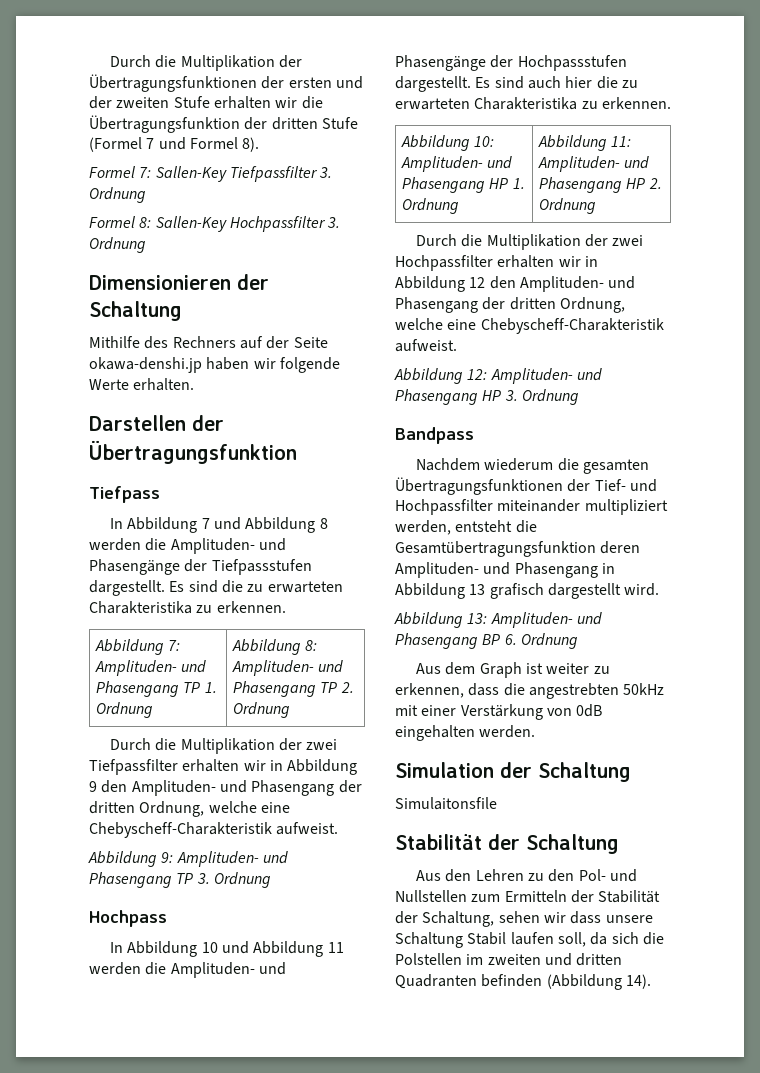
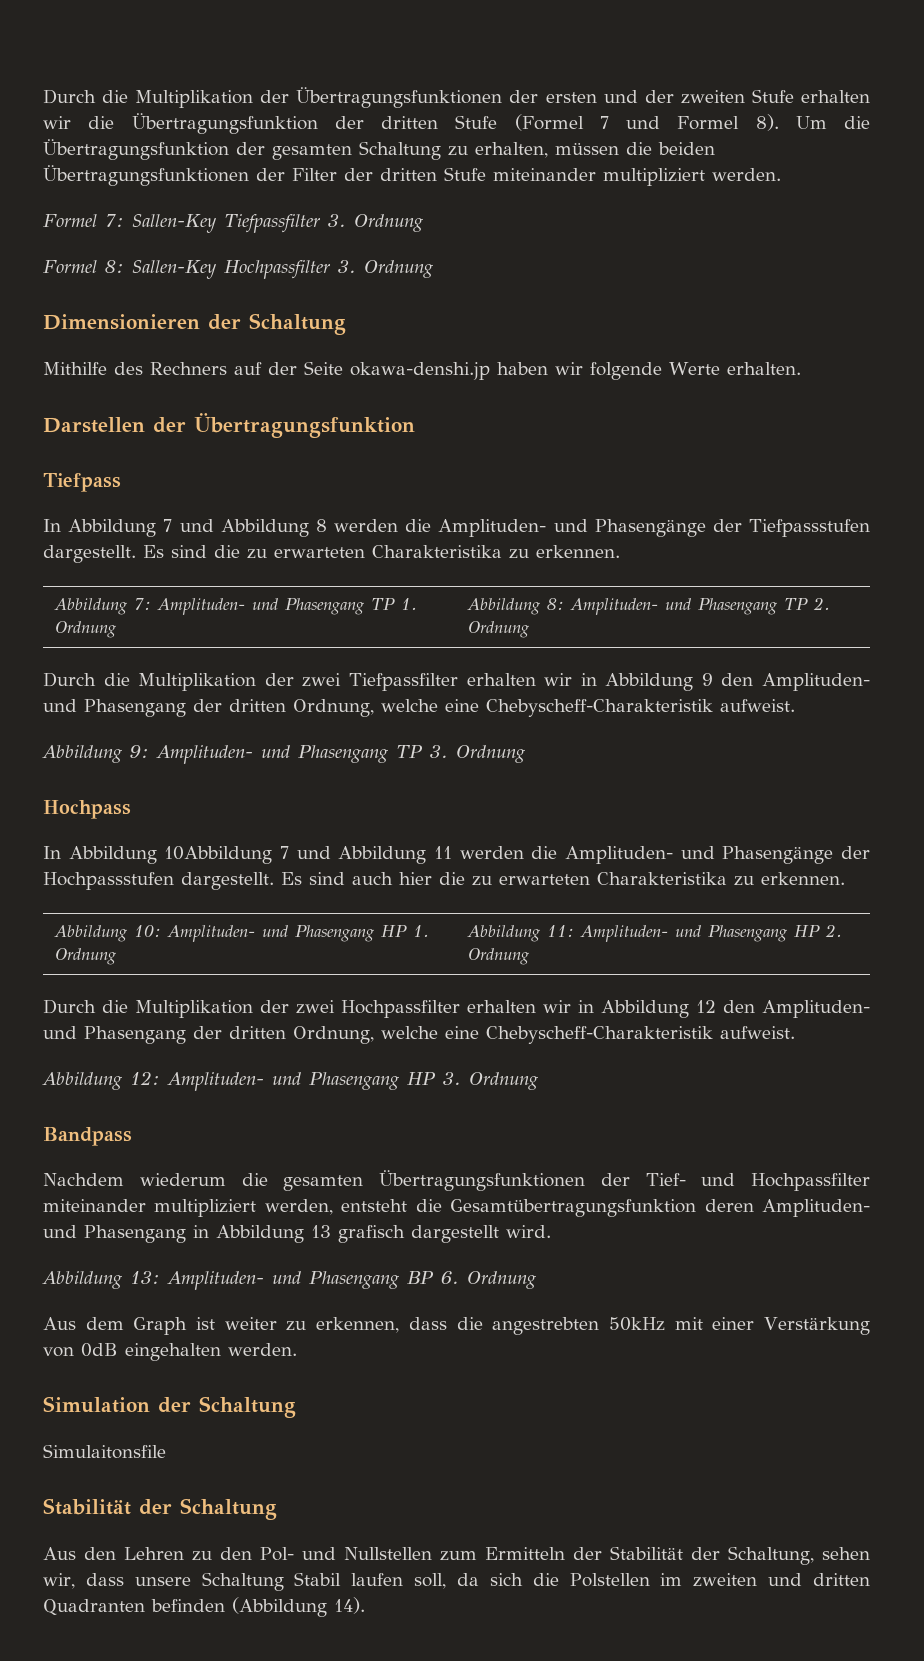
+ Um die Übertragungsfunktion der gesamten Schaltung zu erhalten, müssen die beiden Übertragungsfunktionen der Filter der dritten Stufe miteinander multipliziert werden.
- In Abbildung 10 und Abbildung 11 werden die Amplituden- und Phasengänge der Hochpassstufen dargestellt.
+ In Abbildung 10Abbildung 7 und Abbildung 11 werden die Amplituden- und Phasengänge der Hochpassstufen dargestellt.
- Aus den Lehren zu den Pol- und Nullstellen zum Ermitteln der Stabilität der Schaltung, sehen wir dass unsere Schaltung Stabil laufen soll, da sich die Polstellen im zweiten und dritten Quadranten befinden (Abbildung 14).
+ Aus den Lehren zu den Pol- und Nullstellen zum Ermitteln der Stabilität der Schaltung, sehen wir, dass unsere Schaltung Stabil laufen soll, da sich die Polstellen im zweiten und dritten Quadranten befinden (Abbildung 14).

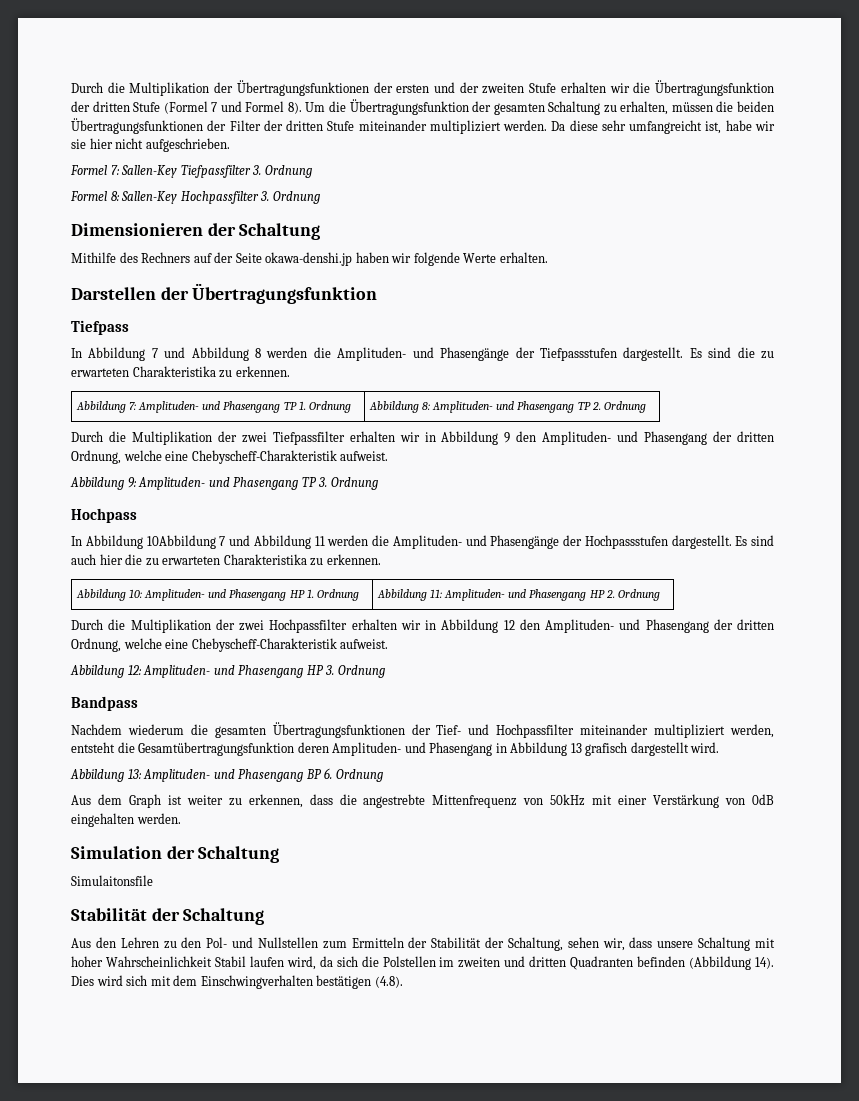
+ Da diese sehr umfangreicht ist, habe wir sie hier nicht aufgeschrieben.
- Aus dem Graph ist weiter zu erkennen, dass die angestrebten 50kHz mit einer Verstärkung von 0dB eingehalten werden.
+ Aus dem Graph ist weiter zu erkennen, dass die angestrebte Mittenfrequenz von 50kHz mit einer Verstärkung von 0dB eingehalten werden.
- Aus den Lehren zu den Pol- und Nullstellen zum Ermitteln der Stabilität der Schaltung, sehen wir, dass unsere Schaltung Stabil laufen soll, da sich die Polstellen im zweiten und dritten Quadranten befinden (Abbildung 14).
+ Aus den Lehren zu den Pol- und Nullstellen zum Ermitteln der Stabilität der Schaltung, sehen wir, dass unsere Schaltung mit hoher Wahrscheinlichkeit Stabil laufen wird, da sich die Polstellen im zweiten und dritten Quadranten befinden (Abbildung 14).
+ Dies wird sich mit dem Einschwingverhalten bestätigen (4.8).

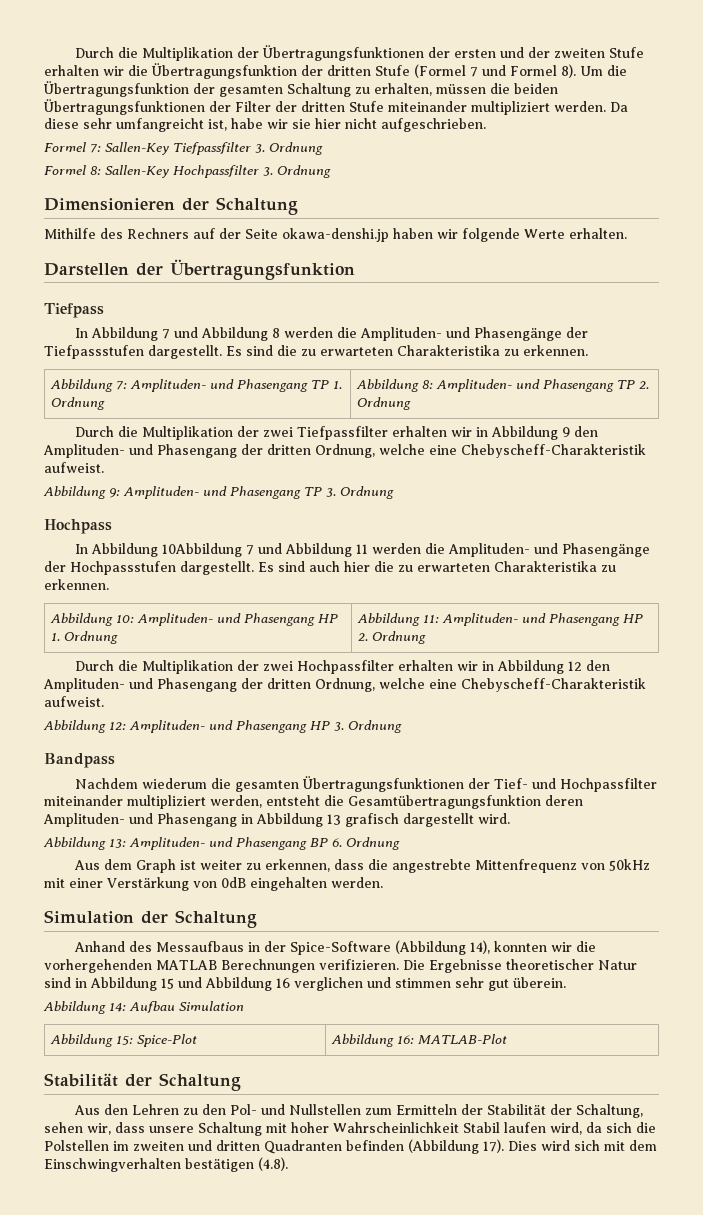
- Simulaitonsfile
+ Anhand des Messaufbaus in der Spice-Software (Abbildung 14), konnten wir die vorhergehenden MATLAB Berechnungen verifizieren. Die Ergebnisse theoretischer Natur sind in Abbildung 15 und Abbildung 16 verglichen und stimmen sehr gut überein.
+ Abbildung 14: Aufbau Simulation
+ Abbildung 15: Spice-Plot | Abbildung 16: MATLAB-Plot
- Aus den Lehren zu den Pol- und Nullstellen zum Ermitteln der Stabilität der Schaltung, sehen wir, dass unsere Schaltung mit hoher Wahrscheinlichkeit Stabil laufen wird, da sich die Polstellen im zweiten und dritten Quadranten befinden (Abbildung 14).
+ Aus den Lehren zu den Pol- und Nullstellen zum Ermitteln der Stabilität der Schaltung, sehen wir, dass unsere Schaltung mit hoher Wahrscheinlichkeit Stabil laufen wird, da sich die Polstellen im zweiten und dritten Quadranten befinden (Abbildung 17).

